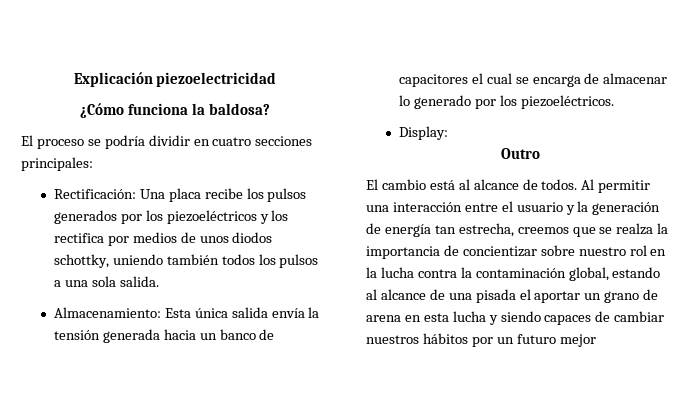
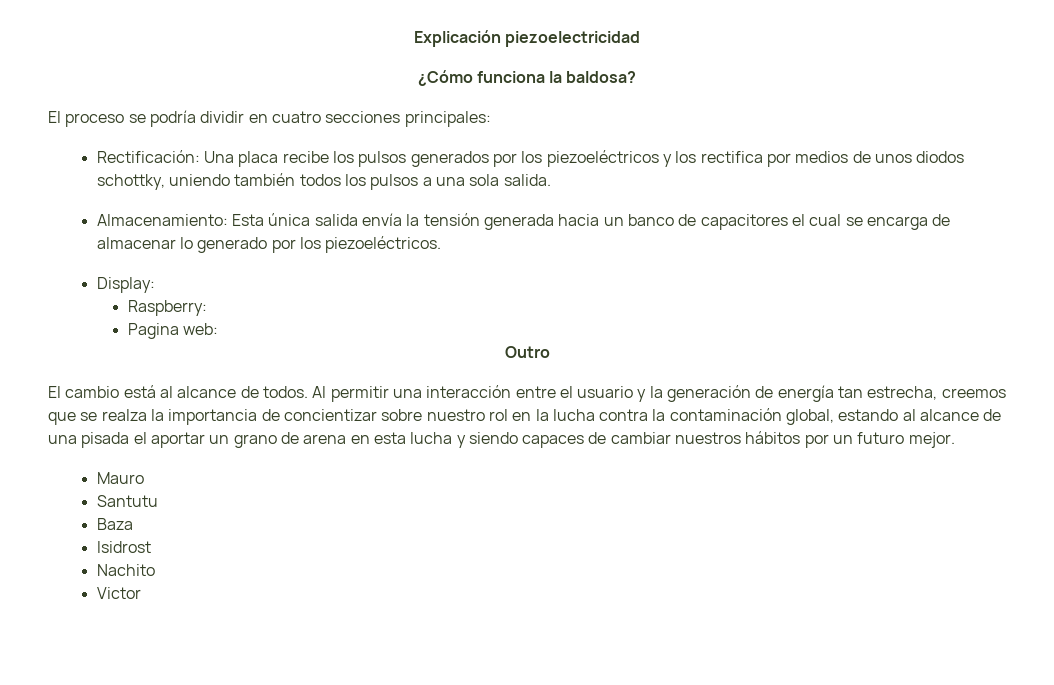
+ Raspberry:
+ Pagina web:
- Al permitir una interacción entre el usuario y la generación de energía tan estrecha, creemos que se realza la importancia de concientizar sobre nuestro rol en la lucha contra la contaminación global, estando al alcance de una pisada el aportar un grano de arena en esta lucha y siendo capaces de cambiar nuestros hábitos por un futuro mejor
+ Al permitir una interacción entre el usuario y la generación de energía tan estrecha, creemos que se realza la importancia de concientizar sobre nuestro rol en la lucha contra la contaminación global, estando al alcance de una pisada el aportar un grano de arena en esta lucha y siendo capaces de cambiar nuestros hábitos por un futuro mejor.
+ Mauro
+ Santutu
+ Baza
+ Isidrost
+ Nachito
+ Victor

